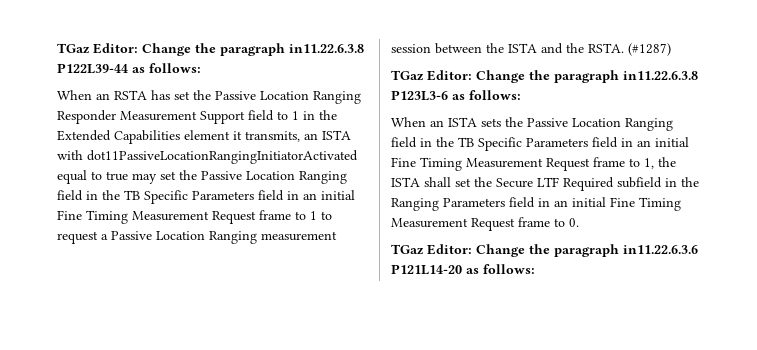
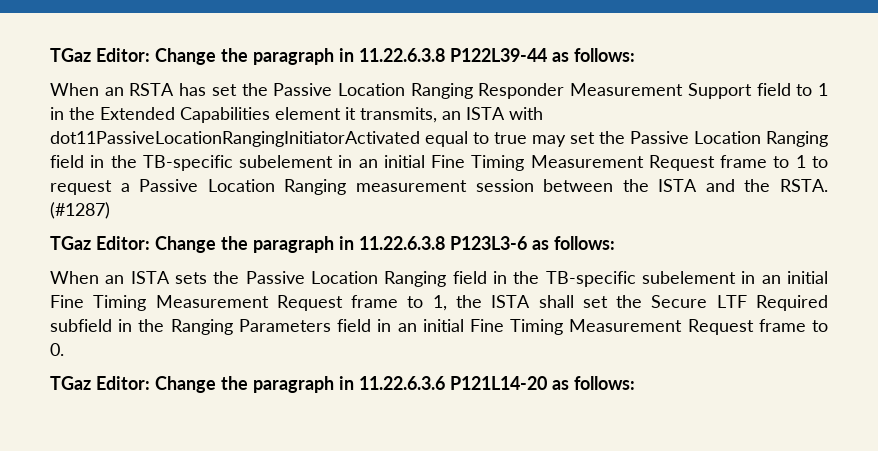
- TGaz Editor: Change the paragraph in11.22.6.3.8 P122L39-44 as follows:
+ TGaz Editor: Change the paragraph in 11.22.6.3.8 P122L39-44 as follows:
- When an RSTA has set the Passive Location Ranging Responder Measurement Support field to 1 in the Extended Capabilities element it transmits, an ISTA with dot11PassiveLocationRangingInitiatorActivated equal to true may set the Passive Location Ranging field in the TB Specific Parameters field in an initial Fine Timing Measurement Request frame to 1 to request a Passive Location Ranging measurement session between the ISTA and the RSTA.
+ When an RSTA has set the Passive Location Ranging Responder Measurement Support field to 1 in the Extended Capabilities element it transmits, an ISTA with dot11PassiveLocationRangingInitiatorActivated equal to true may set the Passive Location Ranging field in the TB-specific subelement in an initial Fine Timing Measurement Request frame to 1 to request a Passive Location Ranging measurement session between the ISTA and the RSTA.
- TGaz Editor: Change the paragraph in11.22.6.3.8 P123L3-6 as follows:
+ TGaz Editor: Change the paragraph in 11.22.6.3.8 P123L3-6 as follows:
- When an ISTA sets the Passive Location Ranging field in the TB Specific Parameters field in an initial Fine Timing Measurement Request frame to 1, the ISTA shall set the Secure LTF Required subfield in the Ranging Parameters field in an initial Fine Timing Measurement Request frame to 0.
+ When an ISTA sets the Passive Location Ranging field in the TB-specific subelement in an initial Fine Timing Measurement Request frame to 1, the ISTA shall set the Secure LTF Required subfield in the Ranging Parameters field in an initial Fine Timing Measurement Request frame to 0.
- TGaz Editor: Change the paragraph in11.22.6.3.6 P121L14-20 as follows:
+ TGaz Editor: Change the paragraph in 11.22.6.3.6 P121L14-20 as follows:

